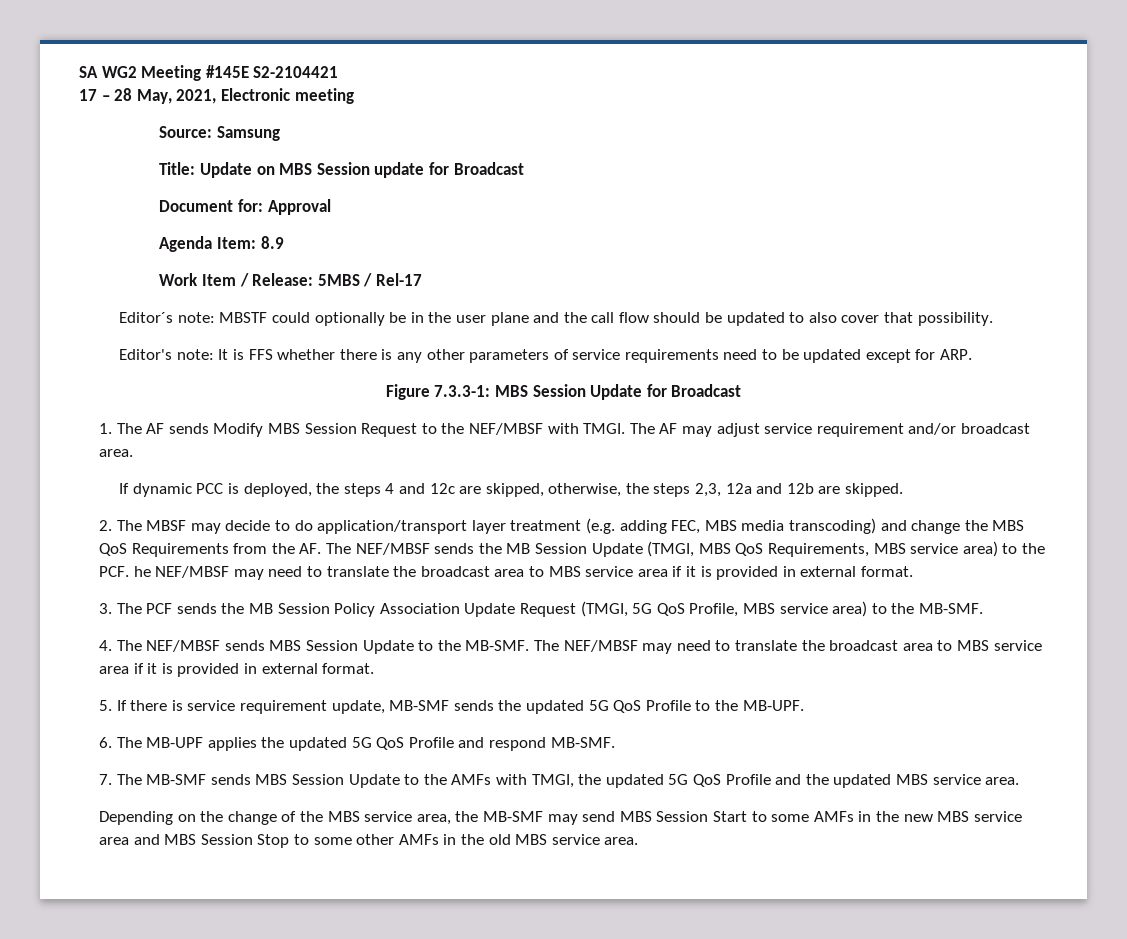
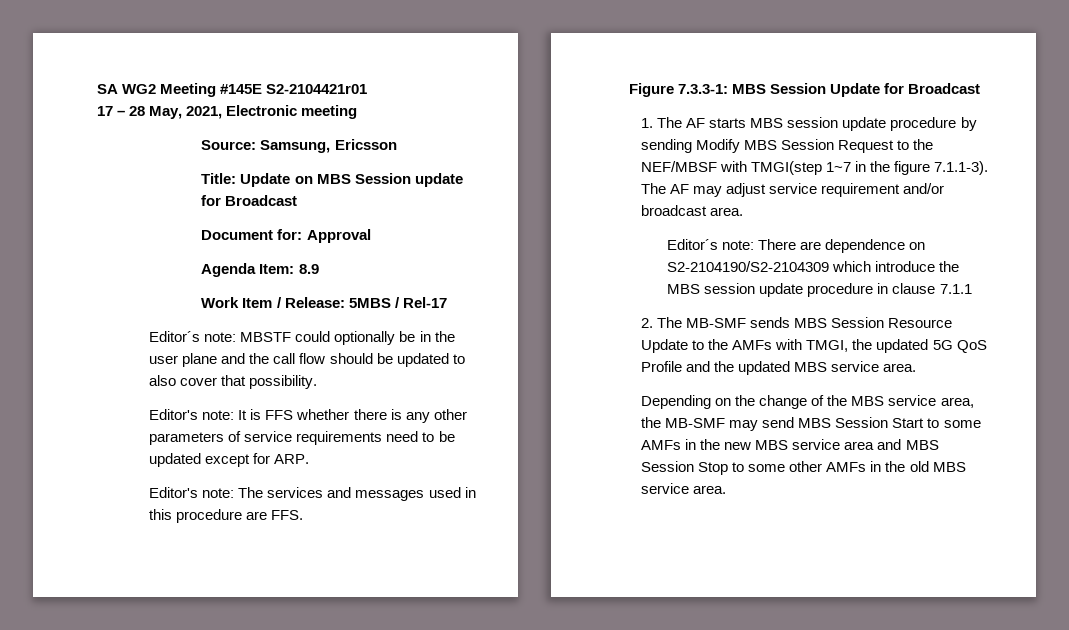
- SA WG2 Meeting #145E S2-2104421
+ SA WG2 Meeting #145E S2-2104421r01
- Source: Samsung
+ Source: Samsung, Ericsson
+ Editor's note: The services and messages used in this procedure are FFS.
- 1. The AF sends Modify MBS Session Request to the NEF/MBSF with TMGI. The AF may adjust service requirement and/or broadcast area.
+ 1. The AF starts MBS session update procedure by sending Modify MBS Session Request to the NEF/MBSF with TMGI(step 1~7 in the figure 7.1.1-3). The AF may adjust service requirement and/or broadcast area.
- If dynamic PCC is deployed, the steps 4 and 12c are skipped, otherwise, the steps 2,3, 12a and 12b are skipped.
- 2. The MBSF may decide to do application/transport layer treatment (e.g. adding FEC, MBS media transcoding) and change the MBS QoS Requirements from the AF. The NEF/MBSF sends the MB Session Update (TMGI, MBS QoS Requirements, MBS service area) to the PCF. he NEF/MBSF may need to translate the broadcast area to MBS service area if it is provided in external format.
- 3. The PCF sends the MB Session Policy Association Update Request (TMGI, 5G QoS Profile, MBS service area) to the MB-SMF.
- 4. The NEF/MBSF sends MBS Session Update to the MB-SMF. The NEF/MBSF may need to translate the broadcast area to MBS service area if it is provided in external format.
- 5. If there is service requirement update, MB-SMF sends the updated 5G QoS Profile to the MB-UPF.
- 6. The MB-UPF applies the updated 5G QoS Profile and respond MB-SMF.
- 7. The MB-SMF sends MBS Session Update to the AMFs with TMGI, the updated 5G QoS Profile and the updated MBS service area.
+ Editor´s note: There are dependence on S2-2104190/S2-2104309 which introduce the MBS session update procedure in clause 7.1.1
+ 2. The MB-SMF sends MBS Session Resource Update to the AMFs with TMGI, the updated 5G QoS Profile and the updated MBS service area.

